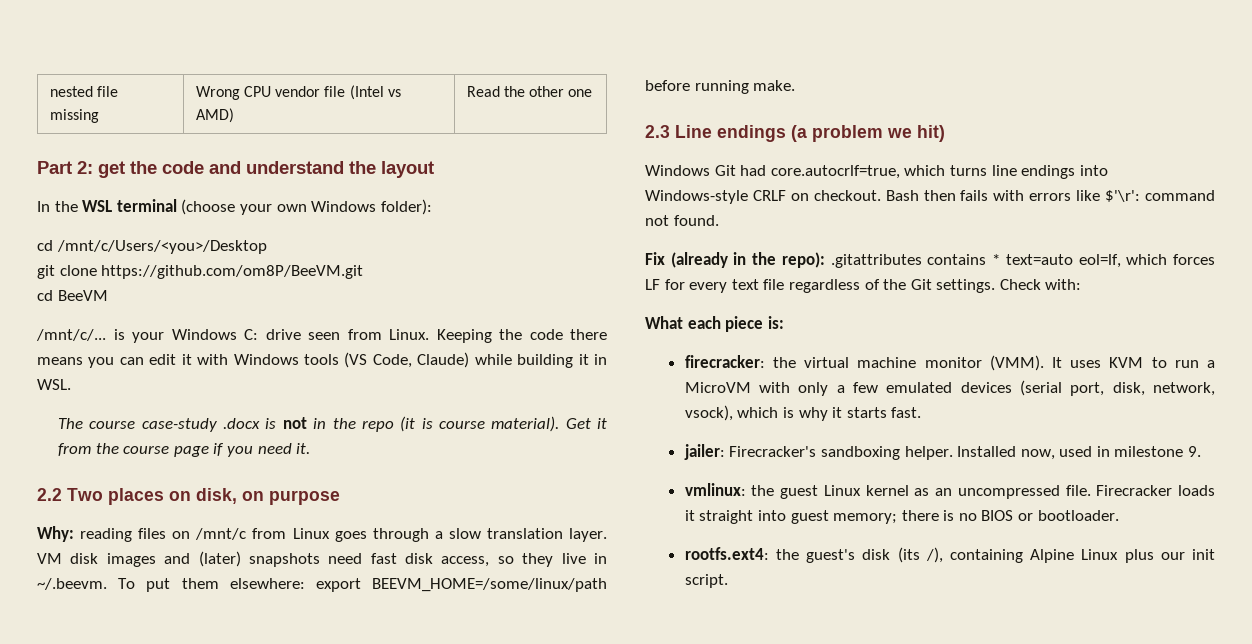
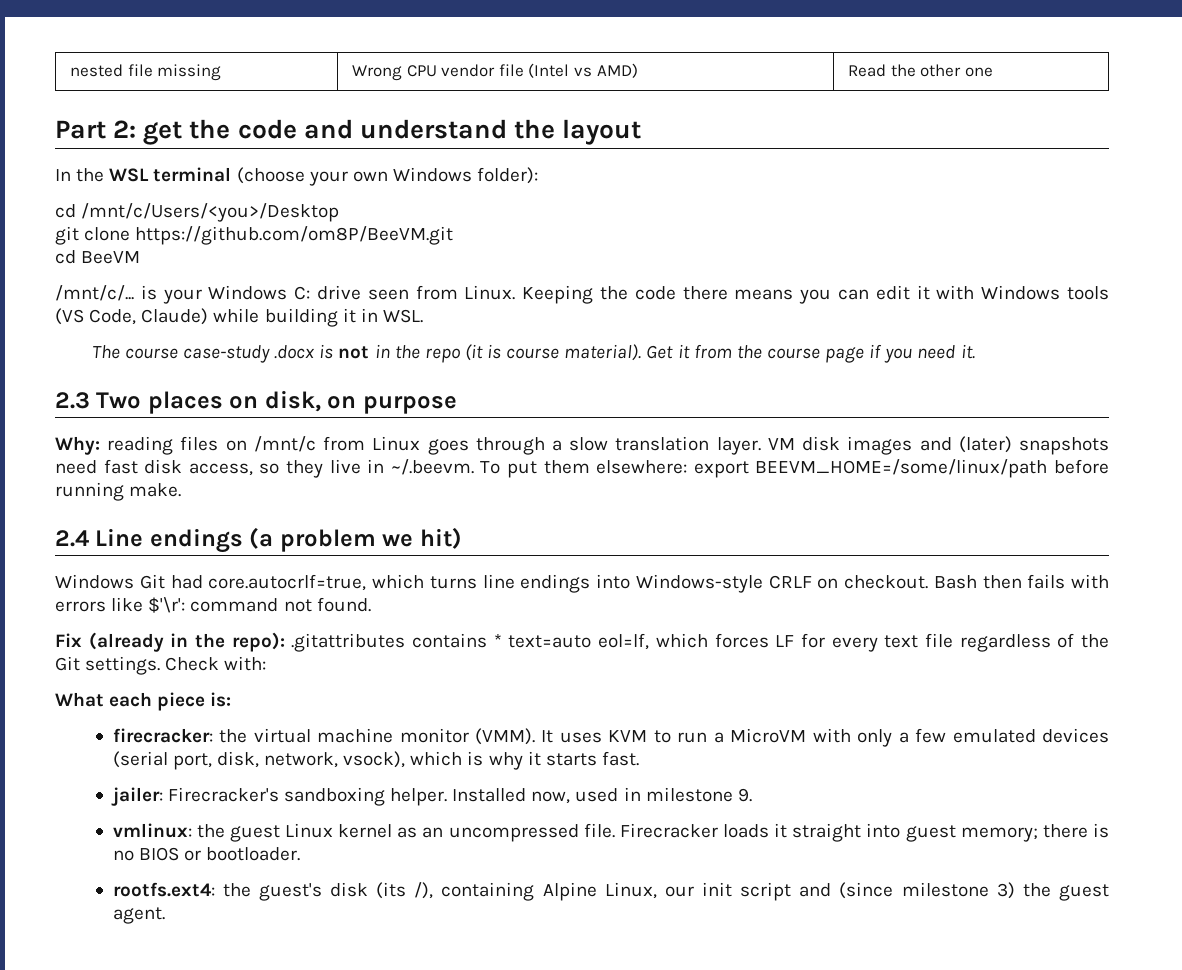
- 2.2 Two places on disk, on purpose
+ 2.3 Two places on disk, on purpose
- 2.3 Line endings (a problem we hit)
+ 2.4 Line endings (a problem we hit)
- rootfs.ext4: the guest's disk (its /), containing Alpine Linux plus our init script.
+ rootfs.ext4: the guest's disk (its /), containing Alpine Linux, our init script and (since milestone 3) the guest agent.

